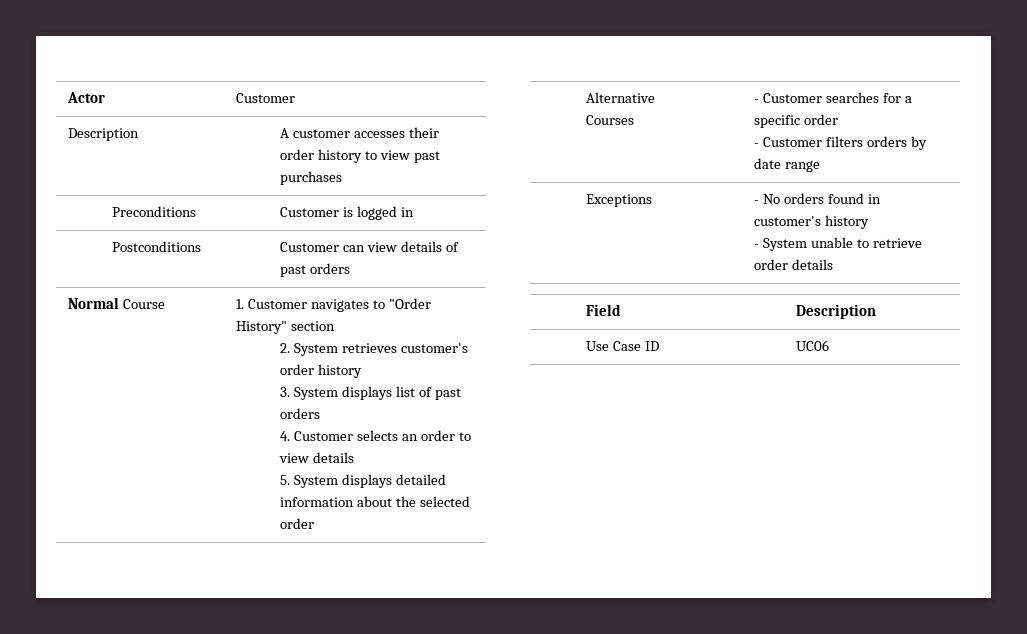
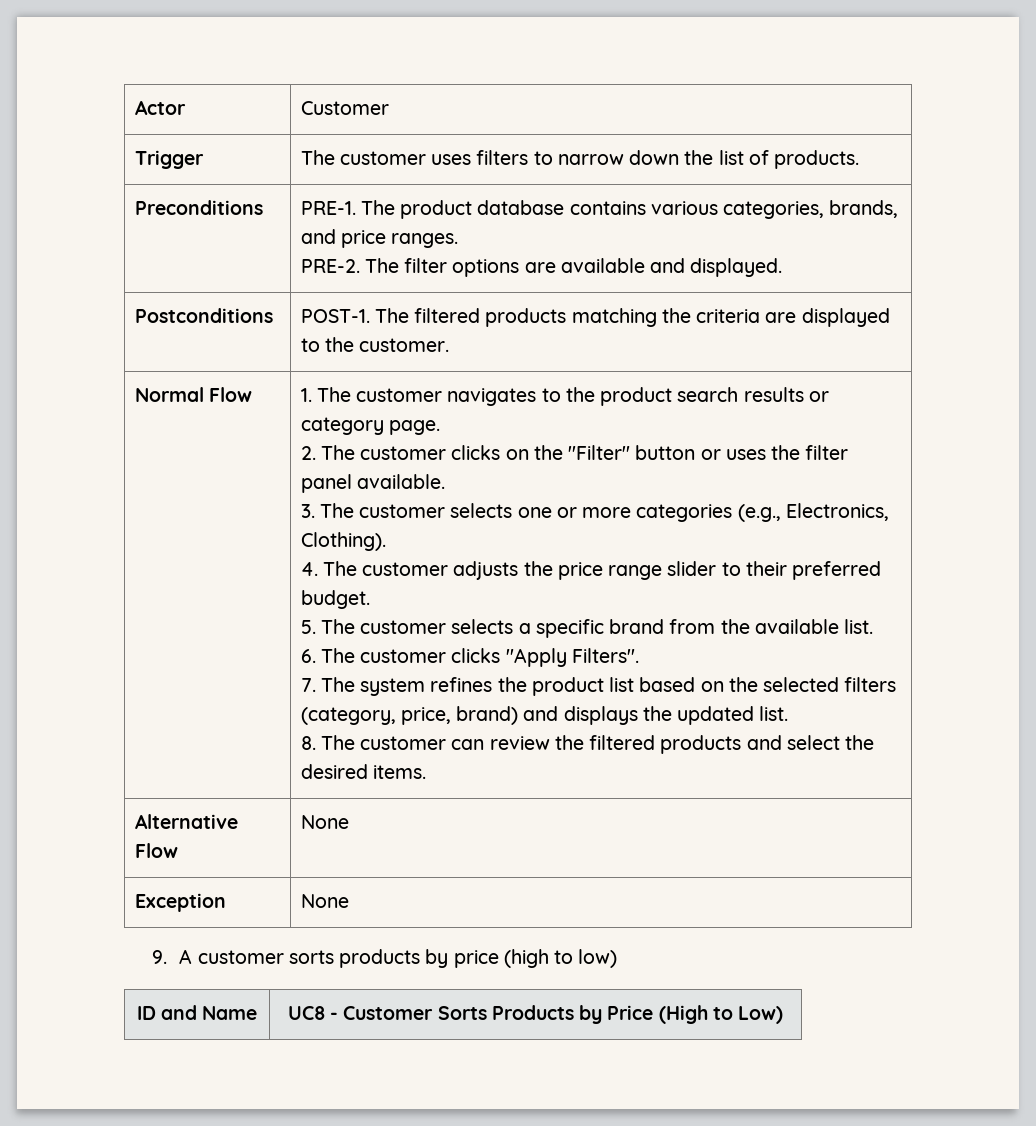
- Description | A customer accesses their order history to view past purchases
- Preconditions | Customer is logged in
- Postconditions | Customer can view details of past orders
+ Trigger | The customer uses filters to narrow down the list of products.
+ Preconditions | PRE-1. The product database contains various categories, brands, and price ranges.
+ PRE-2. The filter options are available and displayed.
+ Postconditions | POST-1. The filtered products matching the criteria are displayed to the customer.
- Normal Course
+ Normal Flow
- 1. Customer navigates to "Order History" section
- 2. System retrieves customer's order history
- 3. System displays list of past orders
- 4. Customer selects an order to view details
- 5. System displays detailed information about the selected order
- Alternative Courses | - Customer searches for a specific order
- - Customer filters orders by date range
- Exceptions | - No orders found in customer's history
- - System unable to retrieve order details
- Field | Description
- Use Case ID | UC06
+ 1. The customer navigates to the product search results or category page.
+ 2. The customer clicks on the "Filter" button or uses the filter panel available.
+ 3. The customer selects one or more categories (e.g., Electronics, Clothing).
+ 4. The customer adjusts the price range slider to their preferred budget.
+ 5. The customer selects a specific brand from the available list.
+ 6. The customer clicks "Apply Filters".
+ 7. The system refines the product list based on the selected filters (category, price, brand) and displays the updated list.
+ 8. The customer can review the filtered products and select the desired items.
+ Alternative Flow | None
+ Exception | None
+ 9. A customer sorts products by price (high to low)
+ ID and Name | UC8 - Customer Sorts Products by Price (High to Low)

